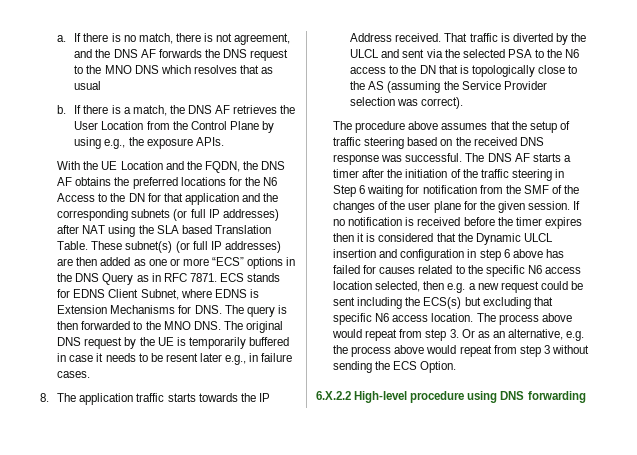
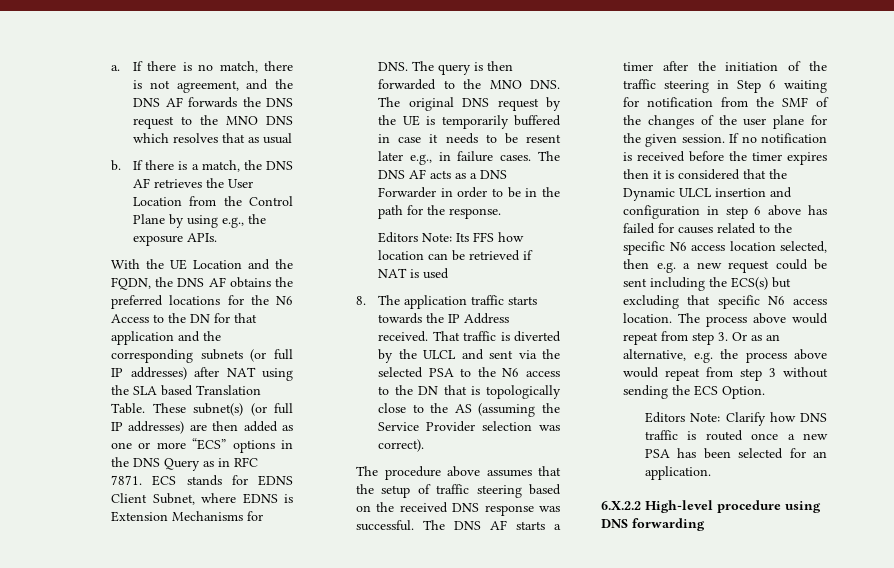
+ The DNS AF acts as a DNS Forwarder in order to be in the path for the response.
+ Editors Note: Its FFS how location can be retrieved if NAT is used
+ Editors Note: Clarify how DNS traffic is routed once a new PSA has been selected for an application.

